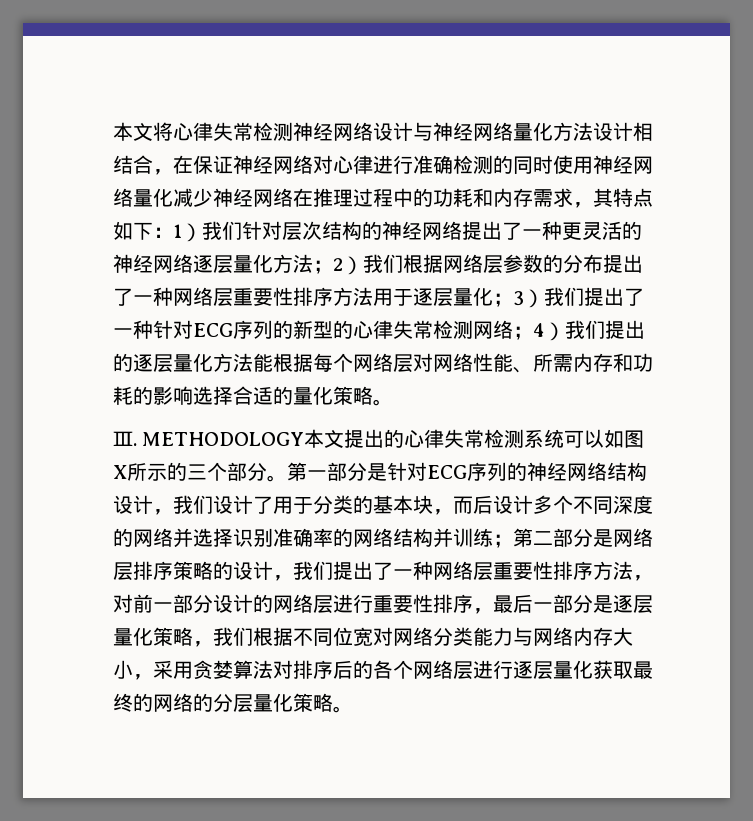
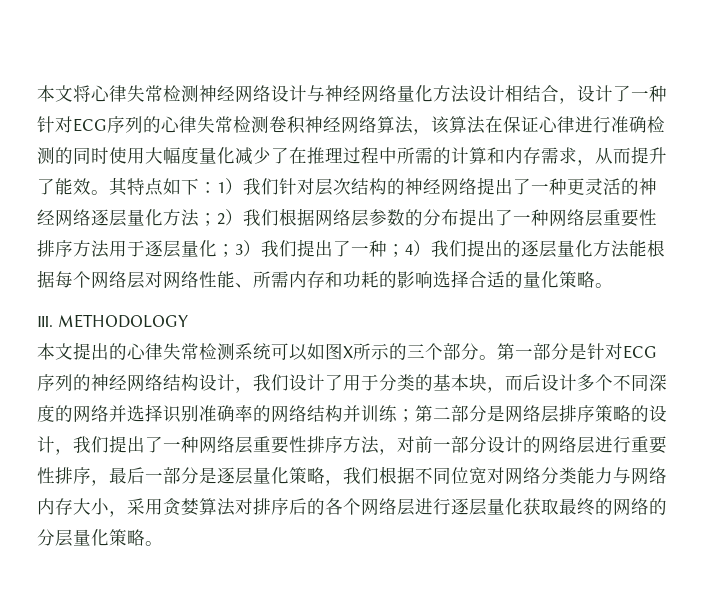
- 本文将心律失常检测神经网络设计与神经网络量化方法设计相结合，在保证神经网络对心律进行准确检测的同时使用神经网络量化减少神经网络在推理过程中的功耗和内存需求，其特点如下：
+ 本文将心律失常检测神经网络设计与神经网络量化方法设计相结合，设计了一种针对ECG序列的心律失常检测卷积神经网络算法，该算法在保证心律进行准确检测的同时使用大幅度量化减少了在推理过程中所需的计算和内存需求，从而提升了能效。其特点如下：
- 3）我们提出了一种针对ECG序列的新型的心律失常检测网络；
+ 3）我们提出了一种；
- Ⅲ. METHODOLOGY本文提出的心律失常检测系统可以如图X所示的三个部分。
+ Ⅲ. METHODOLOGY
+ 本文提出的心律失常检测系统可以如图X所示的三个部分。

